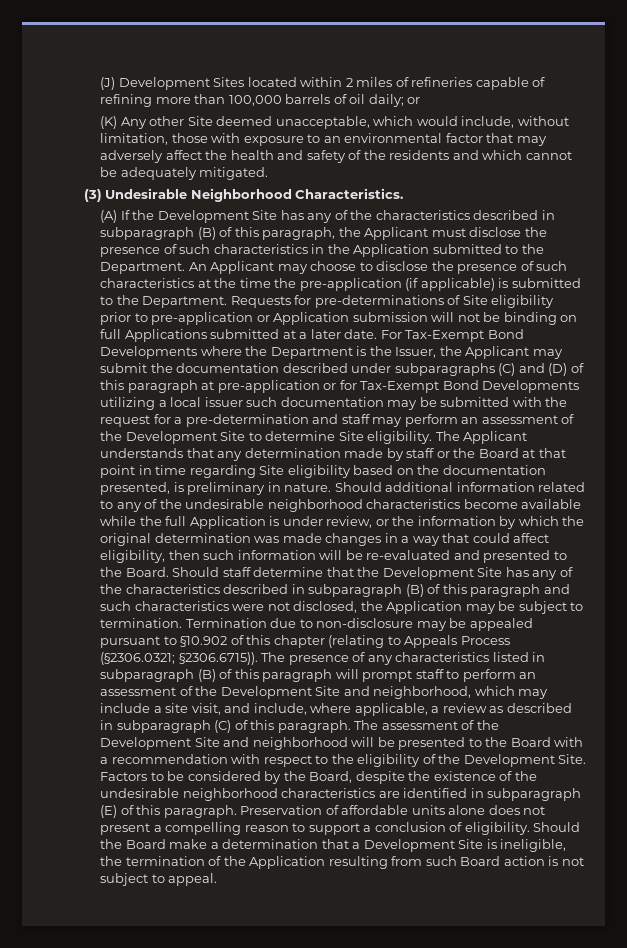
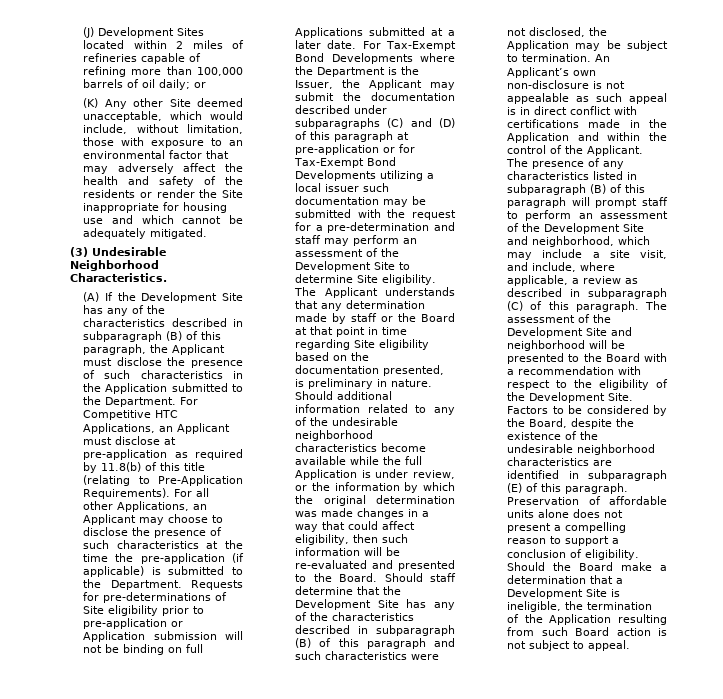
- (K) Any other Site deemed unacceptable, which would include, without limitation, those with exposure to an environmental factor that may adversely affect the health and safety of the residents and which cannot be adequately mitigated.
+ (K) Any other Site deemed unacceptable, which would include, without limitation, those with exposure to an environmental factor that may adversely affect the health and safety of the residents or render the Site inappropriate for housing use and which cannot be adequately mitigated.
- An Applicant may choose to disclose the presence of such characteristics at the time the pre-application (if applicable) is submitted to the Department.
+ For Competitive HTC Applications, an Applicant must disclose at pre-application as required by 11.8(b) of this title (relating to Pre-Application Requirements). For all other Applications, an Applicant may choose to disclose the presence of such characteristics at the time the pre-application (if applicable) is submitted to the Department.
- Termination due to non-disclosure may be appealed pursuant to §10.902 of this chapter (relating to Appeals Process (§2306.0321; §2306.6715)). The presence of any characteristics listed in subparagraph (B) of this paragraph will prompt staff to perform an assessment of the Development Site and neighborhood, which may include a site visit, and include, where applicable, a review as described in subparagraph (C) of this paragraph.
+ An Applicant’s own non-disclosure is not appealable as such appeal is in direct conflict with certifications made in the Application and within the control of the Applicant. The presence of any characteristics listed in subparagraph (B) of this paragraph will prompt staff to perform an assessment of the Development Site and neighborhood, which may include a site visit, and include, where applicable, a review as described in subparagraph (C) of this paragraph.

